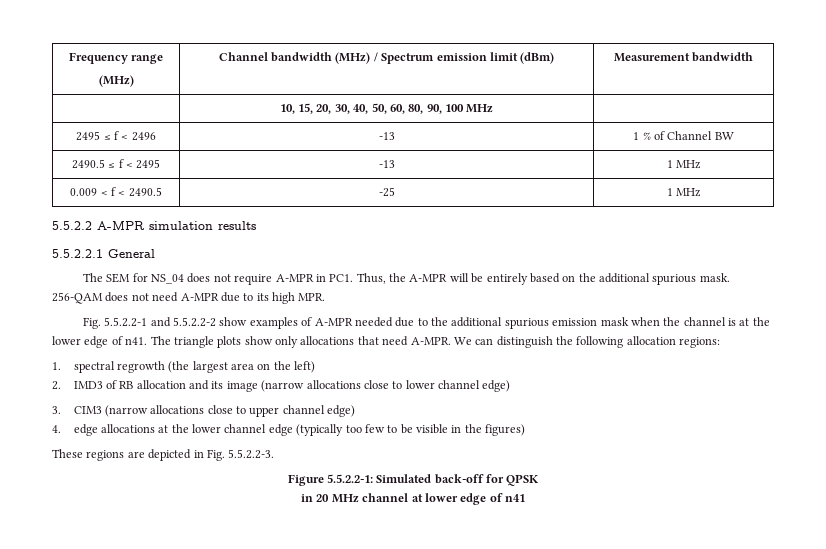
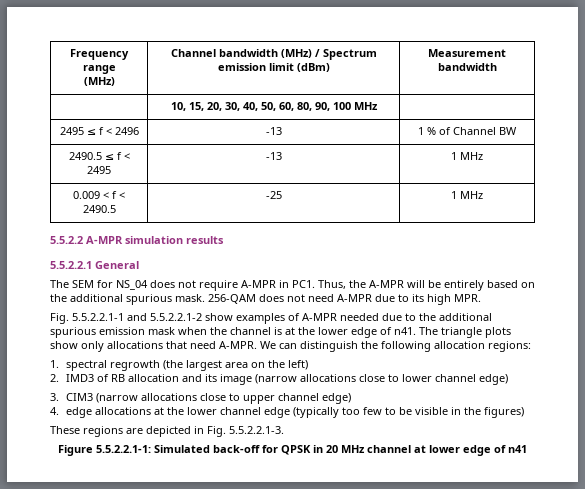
- Fig. 5.5.2.2-1 and 5.5.2.2-2 show examples of A-MPR needed due to the additional spurious emission mask when the channel is at the lower edge of n41.
+ Fig. 5.5.2.2.1-1 and 5.5.2.2.1-2 show examples of A-MPR needed due to the additional spurious emission mask when the channel is at the lower edge of n41.
- These regions are depicted in Fig. 5.5.2.2-3.
+ These regions are depicted in Fig. 5.5.2.2.1-3.
- Figure 5.5.2.2-1: Simulated back-off for QPSK
- in 20 MHz channel at lower edge of n41
+ Figure 5.5.2.2.1-1: Simulated back-off for QPSK in 20 MHz channel at lower edge of n41

